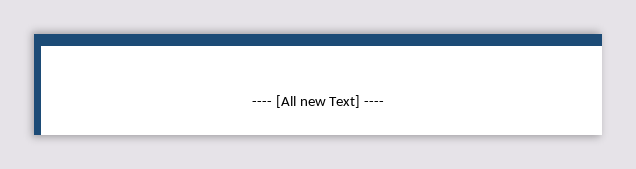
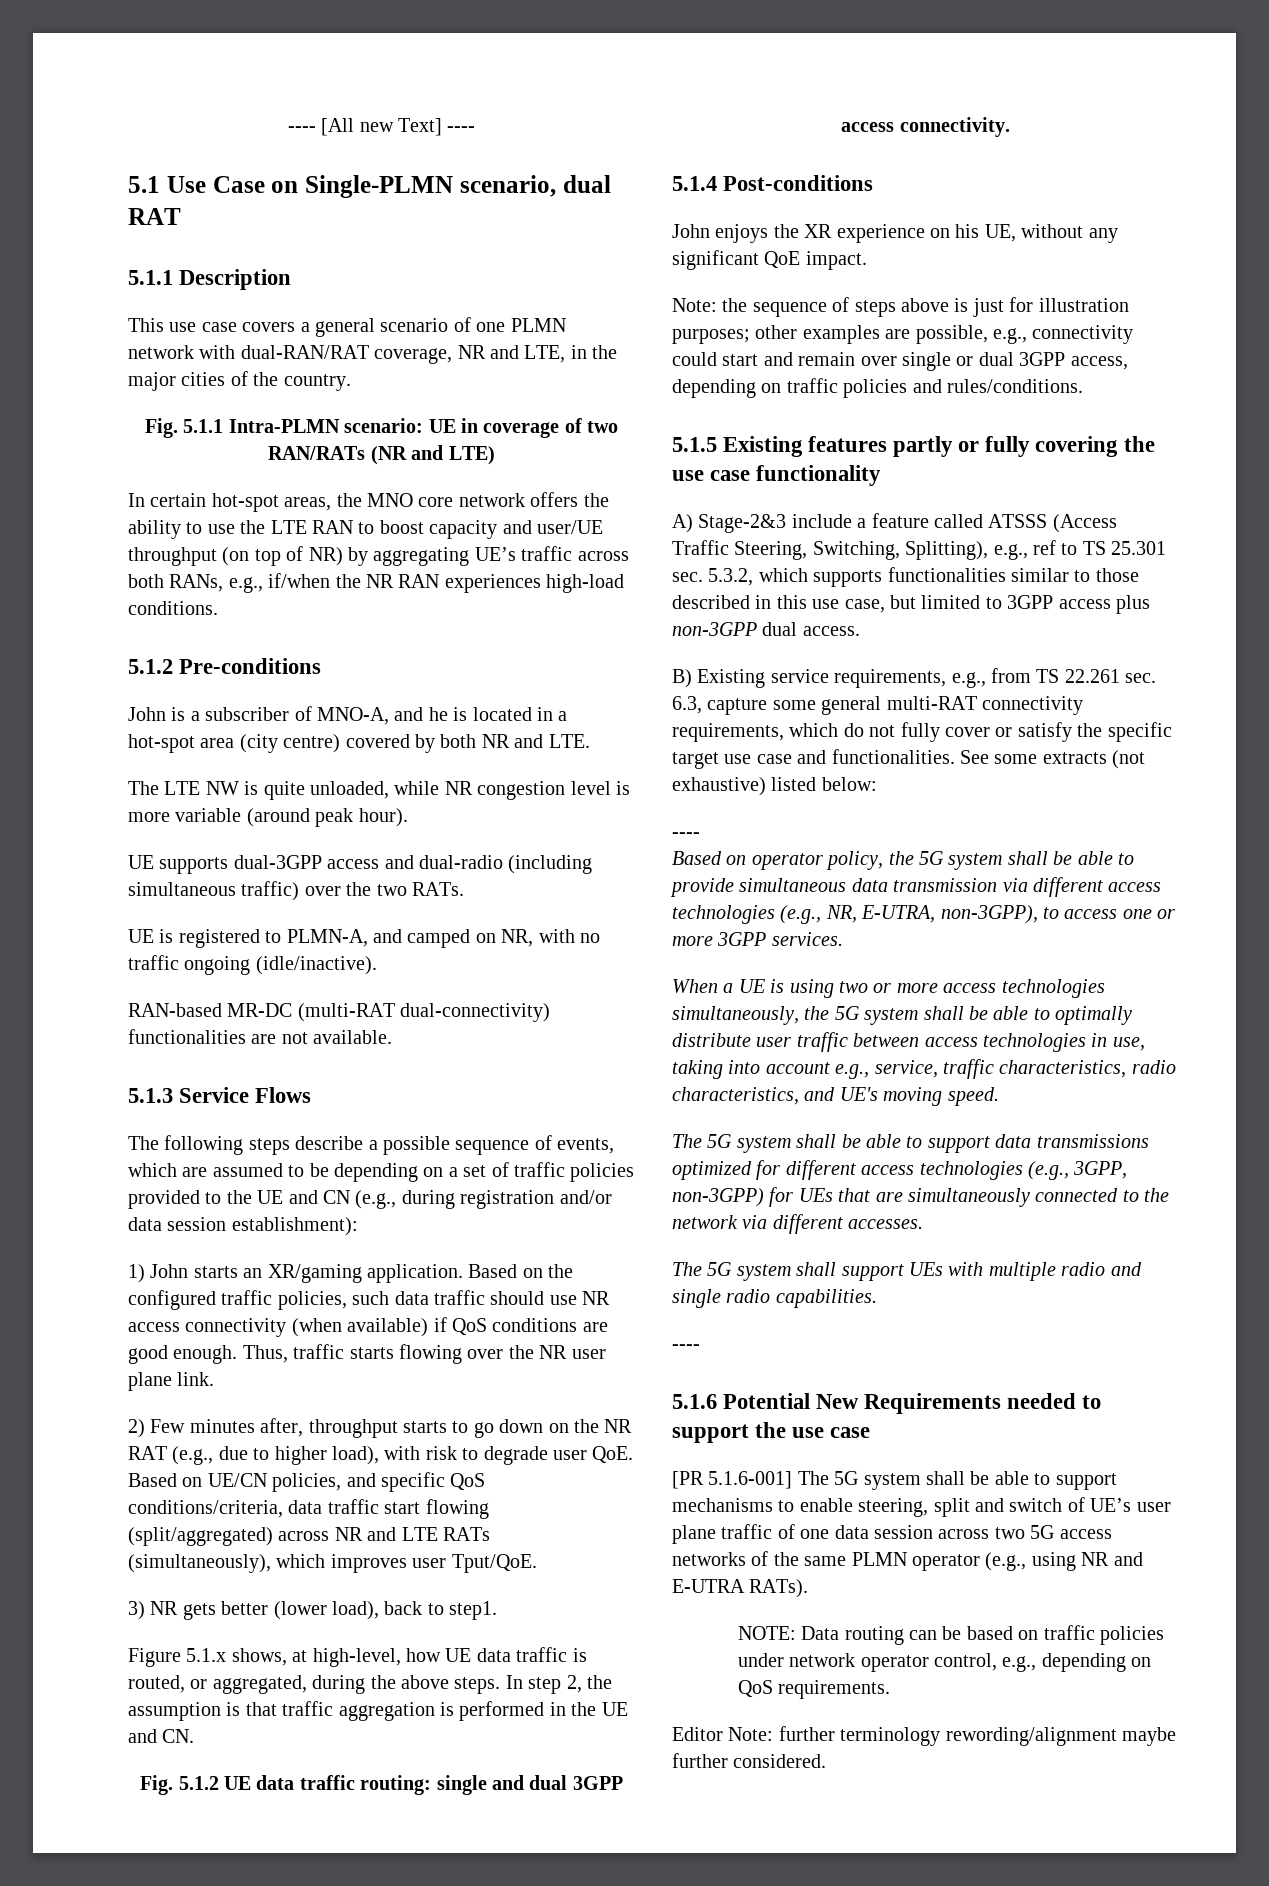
+ 5.1 Use Case on Single-PLMN scenario, dual RAT
+ 5.1.1 Description
+ This use case covers a general scenario of one PLMN network with dual-RAN/RAT coverage, NR and LTE, in the major cities of the country.
+ Fig. 5.1.1 Intra-PLMN scenario: UE in coverage of two RAN/RATs (NR and LTE)
+ In certain hot-spot areas, the MNO core network offers the ability to use the LTE RAN to boost capacity and user/UE throughput (on top of NR) by aggregating UE’s traffic across both RANs, e.g., if/when the NR RAN experiences high-load conditions.
+ 5.1.2 Pre-conditions
+ John is a subscriber of MNO-A, and he is located in a hot-spot area (city centre) covered by both NR and LTE.
+ The LTE NW is quite unloaded, while NR congestion level is more variable (around peak hour).
+ UE supports dual-3GPP access and dual-radio (including simultaneous traffic) over the two RATs.
+ UE is registered to PLMN-A, and camped on NR, with no traffic ongoing (idle/inactive).
+ RAN-based MR-DC (multi-RAT dual-connectivity) functionalities are not available.
+ 5.1.3 Service Flows
+ The following steps describe a possible sequence of events, which are assumed to be depending on a set of traffic policies provided to the UE and CN (e.g., during registration and/or data session establishment):
+ 1) John starts an XR/gaming application. Based on the configured traffic policies, such data traffic should use NR access connectivity (when available) if QoS conditions are good enough. Thus, traffic starts flowing over the NR user plane link.
+ 2) Few minutes after, throughput starts to go down on the NR RAT (e.g., due to higher load), with risk to degrade user QoE. Based on UE/CN policies, and specific QoS conditions/criteria, data traffic start flowing (split/aggregated) across NR and LTE RATs (simultaneously), which improves user Tput/QoE.
+ 3) NR gets better (lower load), back to step1.
+ Figure 5.1.x shows, at high-level, how UE data traffic is routed, or aggregated, during the above steps. In step 2, the assumption is that traffic aggregation is performed in the UE and CN.
+ Fig. 5.1.2 UE data traffic routing: single and dual 3GPP access connectivity.
+ 5.1.4 Post-conditions
+ John enjoys the XR experience on his UE, without any significant QoE impact.
+ Note: the sequence of steps above is just for illustration purposes; other examples are possible, e.g., connectivity could start and remain over single or dual 3GPP access, depending on traffic policies and rules/conditions.
+ 5.1.5 Existing features partly or fully covering the use case functionality
+ A) Stage-2&3 include a feature called ATSSS (Access Traffic Steering, Switching, Splitting), e.g., ref to TS 25.301 sec. 5.3.2, which supports functionalities similar to those described in this use case, but limited to 3GPP access plus non-3GPP dual access.
+ B) Existing service requirements, e.g., from TS 22.261 sec. 6.3, capture some general multi-RAT connectivity requirements, which do not fully cover or satisfy the specific target use case and functionalities. See some extracts (not exhaustive) listed below:
+ ----
+ Based on operator policy, the 5G system shall be able to provide simultaneous data transmission via different access technologies (e.g., NR, E-UTRA, non-3GPP), to access one or more 3GPP services.
+ When a UE is using two or more access technologies simultaneously, the 5G system shall be able to optimally distribute user traffic between access technologies in use, taking into account e.g., service, traffic characteristics, radio characteristics, and UE's moving speed.
+ The 5G system shall be able to support data transmissions optimized for different access technologies (e.g., 3GPP, non-3GPP) for UEs that are simultaneously connected to the network via different accesses.
+ The 5G system shall support UEs with multiple radio and single radio capabilities.
+ ----
+ 5.1.6 Potential New Requirements needed to support the use case
+ [PR 5.1.6-001] The 5G system shall be able to support mechanisms to enable steering, split and switch of UE’s user plane traffic of one data session across two 5G access networks of the same PLMN operator (e.g., using NR and E-UTRA RATs).
+ NOTE: Data routing can be based on traffic policies under network operator control, e.g., depending on QoS requirements.
+ Editor Note: further terminology rewording/alignment maybe further considered.

